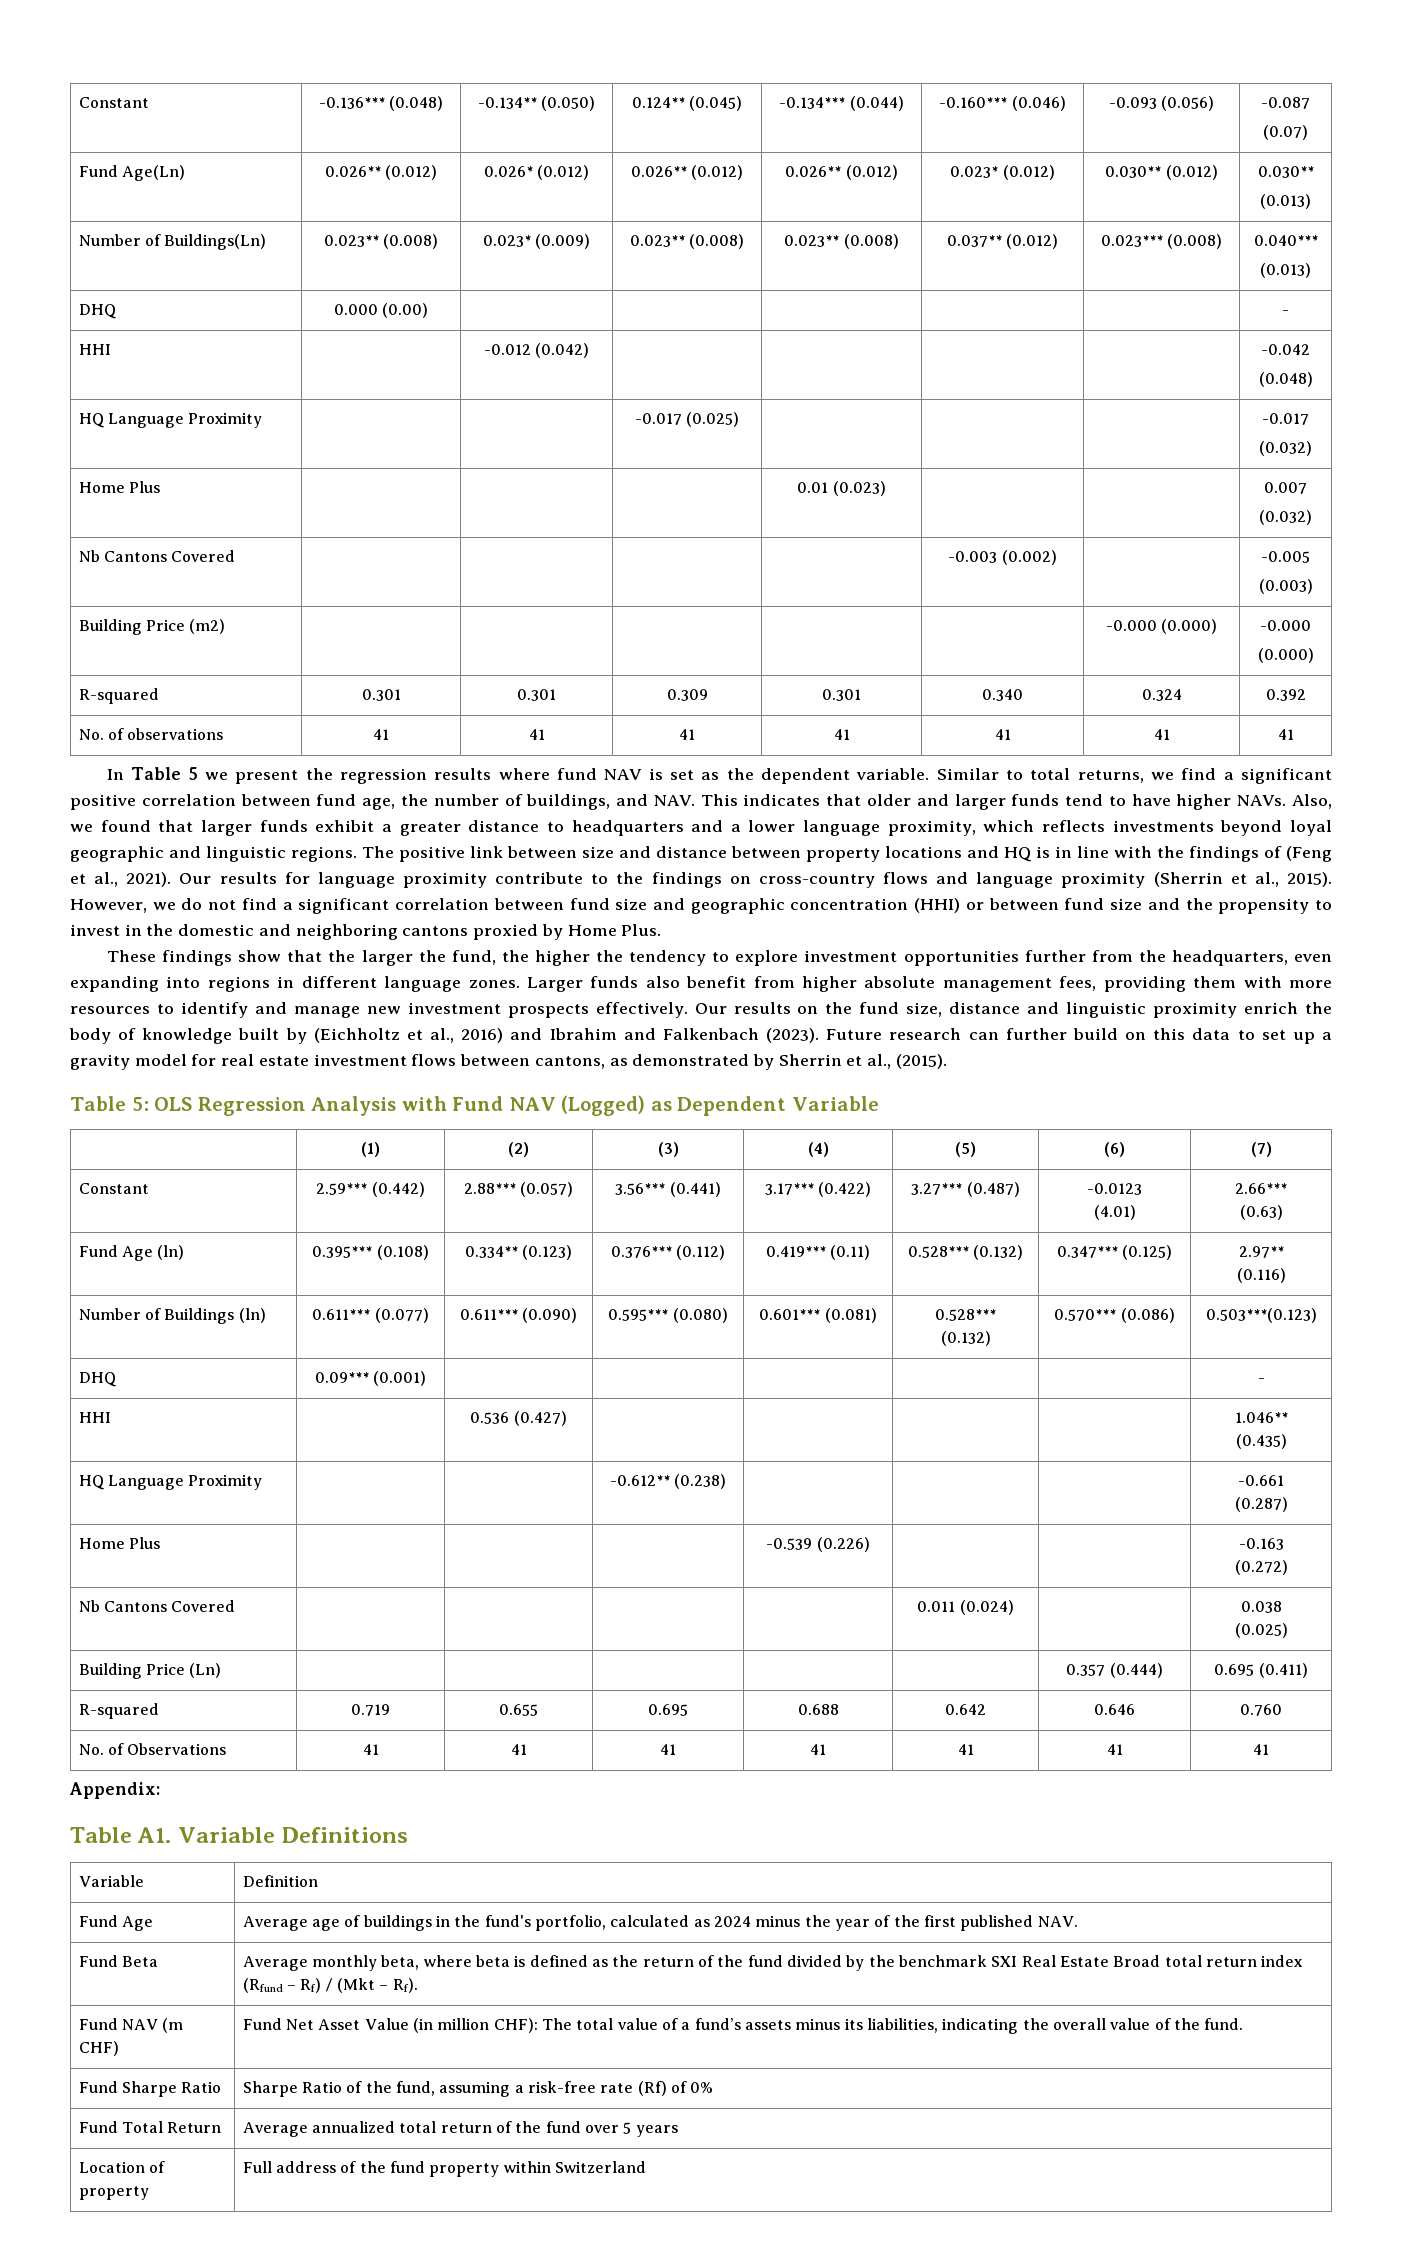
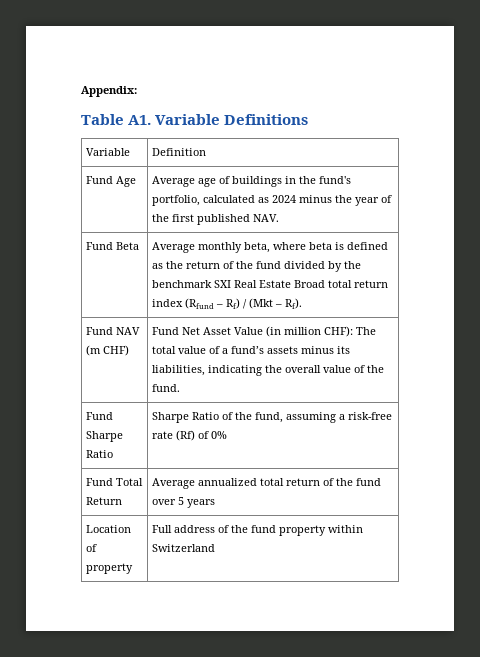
- Constant | -0.136*** (0.048) | -0.134** (0.050) | 0.124** (0.045) | -0.134*** (0.044) | -0.160*** (0.046) | -0.093 (0.056) | -0.087
- (0.07)
- Fund Age(Ln) | 0.026** (0.012) | 0.026* (0.012) | 0.026** (0.012) | 0.026** (0.012) | 0.023* (0.012) | 0.030** (0.012) | 0.030**
- (0.013)
- Number of Buildings(Ln) | 0.023** (0.008) | 0.023* (0.009) | 0.023** (0.008) | 0.023** (0.008) | 0.037** (0.012) | 0.023*** (0.008) | 0.040***
- (0.013)
- DHQ | 0.000 (0.00) | | | | | | -
- HHI | | -0.012 (0.042) | | | | | -0.042
- (0.048)
- HQ Language Proximity | | | -0.017 (0.025) | | | | -0.017
- (0.032)
- Home Plus | | | | 0.01 (0.023) | | | 0.007
- (0.032)
- Nb Cantons Covered | | | | | -0.003 (0.002) | | -0.005
- (0.003)
- Building Price (m2) | | | | | | -0.000 (0.000) | -0.000
- (0.000)
- R-squared | 0.301 | 0.301 | 0.309 | 0.301 | 0.340 | 0.324 | 0.392
- No. of observations | 41 | 41 | 41 | 41 | 41 | 41 | 41
- In Table 5 we present the regression results where fund NAV is set as the dependent variable. Similar to total returns, we find a significant positive correlation between fund age, the number of buildings, and NAV. This indicates that older and larger funds tend to have higher NAVs. Also, we found that larger funds exhibit a greater distance to headquarters and a lower language proximity, which reflects investments beyond loyal geographic and linguistic regions. The positive link between size and distance between property locations and HQ is in line with the findings of (Feng et al., 2021). Our results for language proximity contribute to the findings on cross-country flows and language proximity (Sherrin et al., 2015). However, we do not find a significant correlation between fund size and geographic concentration (HHI) or between fund size and the propensity to invest in the domestic and neighboring cantons proxied by Home Plus.
- These findings show that the larger the fund, the higher the tendency to explore investment opportunities further from the headquarters, even expanding into regions in different language zones. Larger funds also benefit from higher absolute management fees, providing them with more resources to identify and manage new investment prospects effectively. Our results on the fund size, distance and linguistic proximity enrich the body of knowledge built by (Eichholtz et al., 2016) and Ibrahim and Falkenbach (2023). Future research can further build on this data to set up a gravity model for real estate investment flows between cantons, as demonstrated by Sherrin et al., (2015).
- Table 5: OLS Regression Analysis with Fund NAV (Logged) as Dependent Variable
- | (1) | (2) | (3) | (4) | (5) | (6) | (7)
- Constant | 2.59*** (0.442) | 2.88*** (0.057) | 3.56*** (0.441) | 3.17*** (0.422) | 3.27*** (0.487) | -0.0123
- (4.01) | 2.66***
- (0.63)
- Fund Age (ln) | 0.395*** (0.108) | 0.334** (0.123) | 0.376*** (0.112) | 0.419*** (0.11) | 0.528*** (0.132) | 0.347*** (0.125) | 2.97**
- (0.116)
- Number of Buildings (ln) | 0.611*** (0.077) | 0.611*** (0.090) | 0.595*** (0.080) | 0.601*** (0.081) | 0.528***
- (0.132) | 0.570*** (0.086) | 0.503***(0.123)
- DHQ | 0.09*** (0.001) | | | | | | -
- HHI | | 0.536 (0.427) | | | | | 1.046**
- (0.435)
- HQ Language Proximity | | | -0.612** (0.238) | | | | -0.661
- (0.287)
- Home Plus | | | | -0.539 (0.226) | | | -0.163
- (0.272)
- Nb Cantons Covered | | | | | 0.011 (0.024) | | 0.038
- (0.025)
- Building Price (Ln) | | | | | | 0.357 (0.444) | 0.695 (0.411)
- R-squared | 0.719 | 0.655 | 0.695 | 0.688 | 0.642 | 0.646 | 0.760
- No. of Observations | 41 | 41 | 41 | 41 | 41 | 41 | 41

